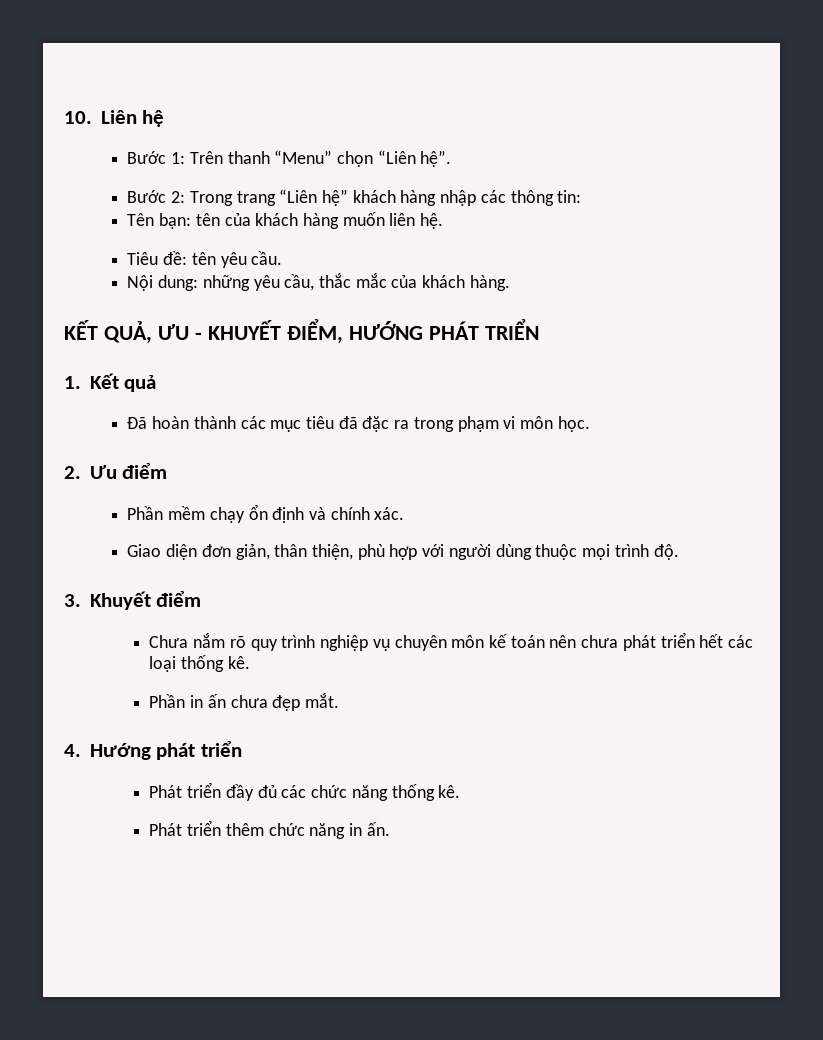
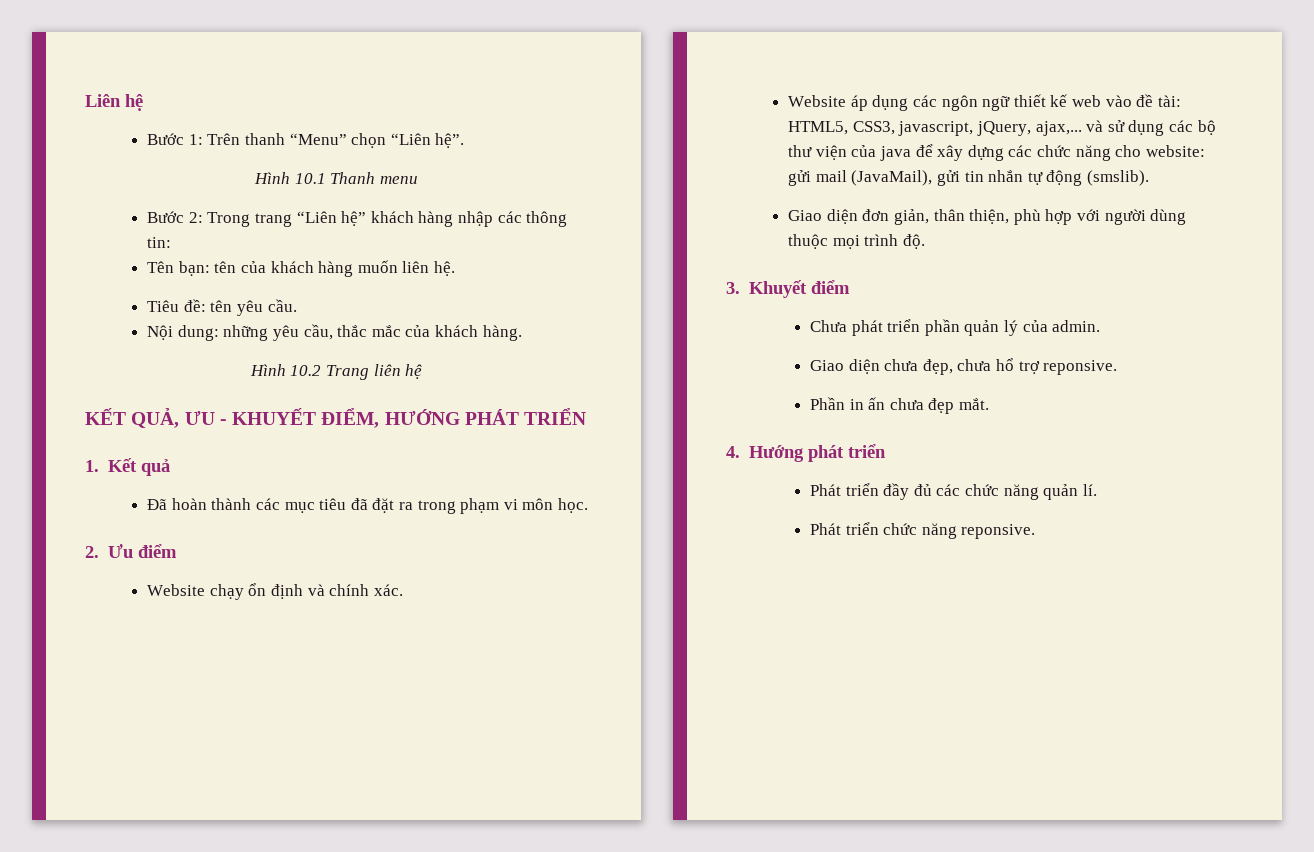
- 10. Liên hệ
+ Liên hệ
+ Hình 10.1 Thanh menu
+ Hình 10.2 Trang liên hệ
- Đã hoàn thành các mục tiêu đã đặc ra trong phạm vi môn học.
+ Đã hoàn thành các mục tiêu đã đặt ra trong phạm vi môn học.
- Phần mềm chạy ổn định và chính xác.
+ Website chạy ổn định và chính xác.
+ Website áp dụng các ngôn ngữ thiết kế web vào đề tài: HTML5, CSS3, javascript, jQuery, ajax,... và sử dụng các bộ thư viện của java để xây dựng các chức năng cho website: gửi mail (JavaMail), gửi tin nhắn tự động (smslib).
- Chưa nắm rõ quy trình nghiệp vụ chuyên môn kế toán nên chưa phát triển hết các loại thống kê.
+ Chưa phát triển phần quản lý của admin.
+ Giao diện chưa đẹp, chưa hổ trợ reponsive.
- Phát triển đầy đủ các chức năng thống kê.
- Phát triển thêm chức năng in ấn.
+ Phát triển đầy đủ các chức năng quản lí.
+ Phát triển chức năng reponsive.

